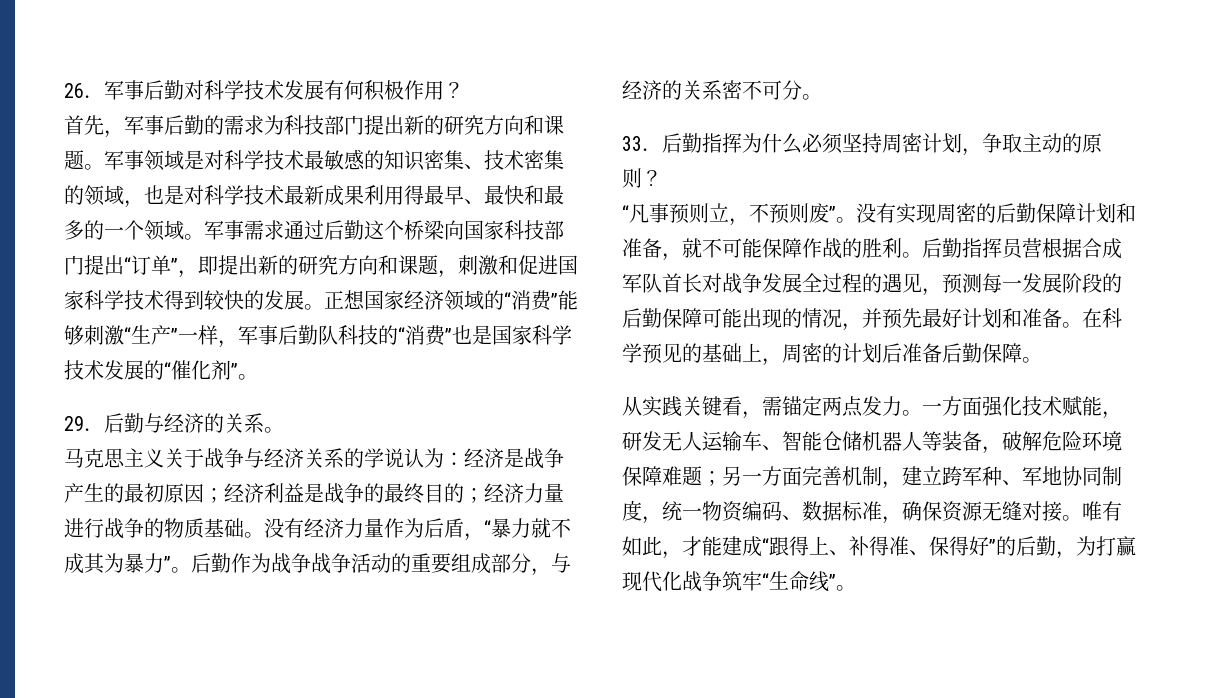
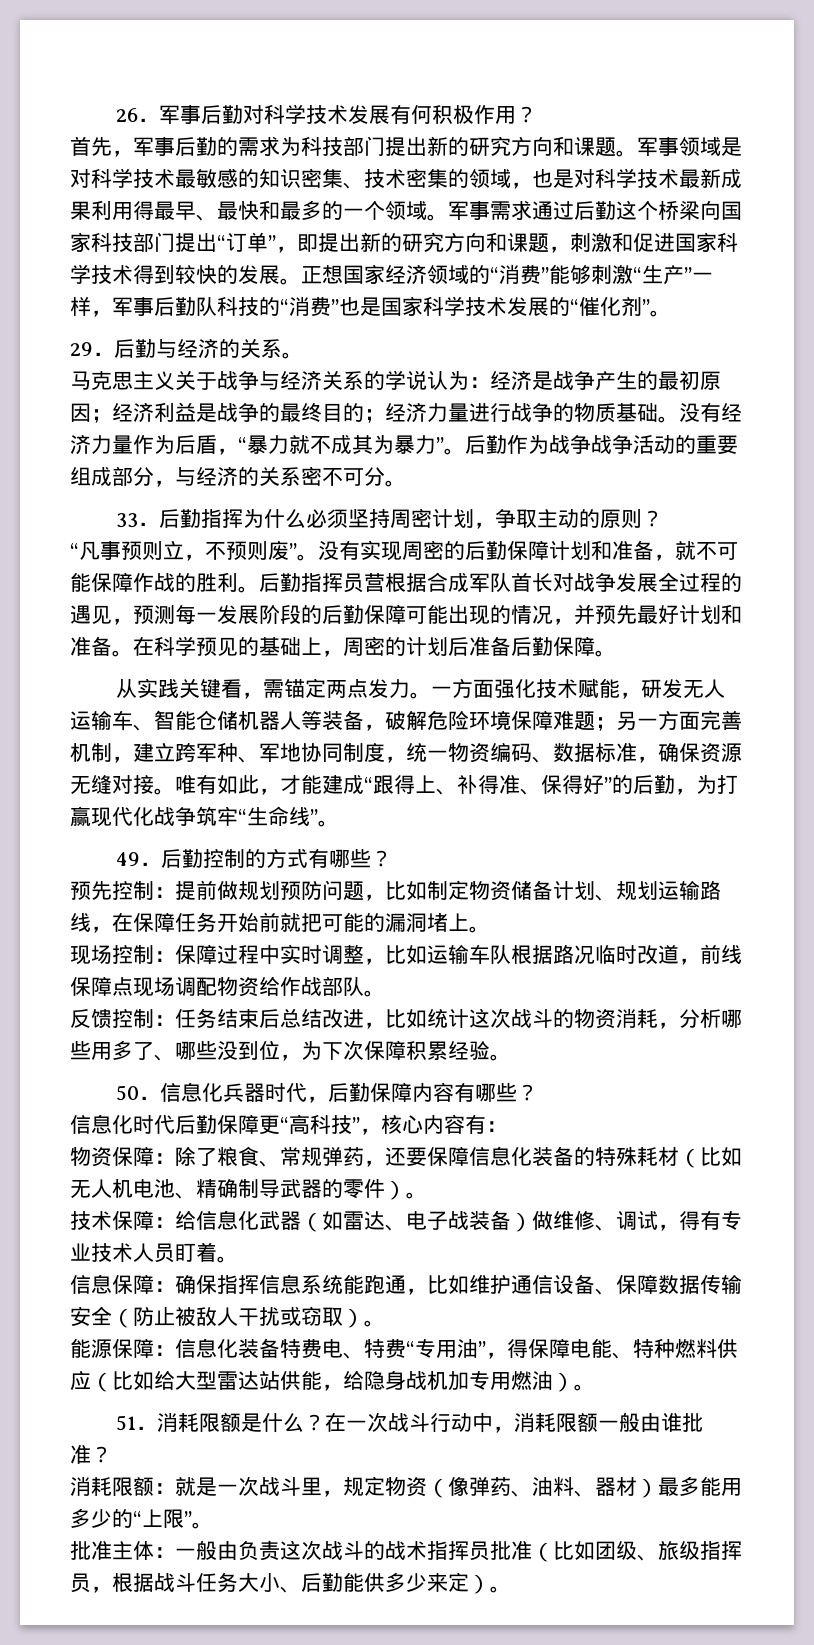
+ 49．后勤控制的方式有哪些？
+ 预先控制：提前做规划预防问题，比如制定物资储备计划、规划运输路线，在保障任务开始前就把可能的漏洞堵上。
+ 现场控制：保障过程中实时调整，比如运输车队根据路况临时改道，前线保障点现场调配物资给作战部队。
+ 反馈控制：任务结束后总结改进，比如统计这次战斗的物资消耗，分析哪些用多了、哪些没到位，为下次保障积累经验。
+ 50．信息化兵器时代，后勤保障内容有哪些？
+ 信息化时代后勤保障更“高科技”，核心内容有：
+ 物资保障：除了粮食、常规弹药，还要保障信息化装备的特殊耗材（比如无人机电池、精确制导武器的零件）。
+ 技术保障：给信息化武器（如雷达、电子战装备）做维修、调试，得有专业技术人员盯着。
+ 信息保障：确保指挥信息系统能跑通，比如维护通信设备、保障数据传输安全（防止被敌人干扰或窃取）。
+ 能源保障：信息化装备特费电、特费“专用油”，得保障电能、特种燃料供应（比如给大型雷达站供能，给隐身战机加专用燃油）。
+ 51．消耗限额是什么？在一次战斗行动中，消耗限额一般由谁批准？
+ 消耗限额：就是一次战斗里，规定物资（像弹药、油料、器材）最多能用多少的“上限”。
+ 批准主体：一般由负责这次战斗的战术指挥员批准（比如团级、旅级指挥员，根据战斗任务大小、后勤能供多少来定）。

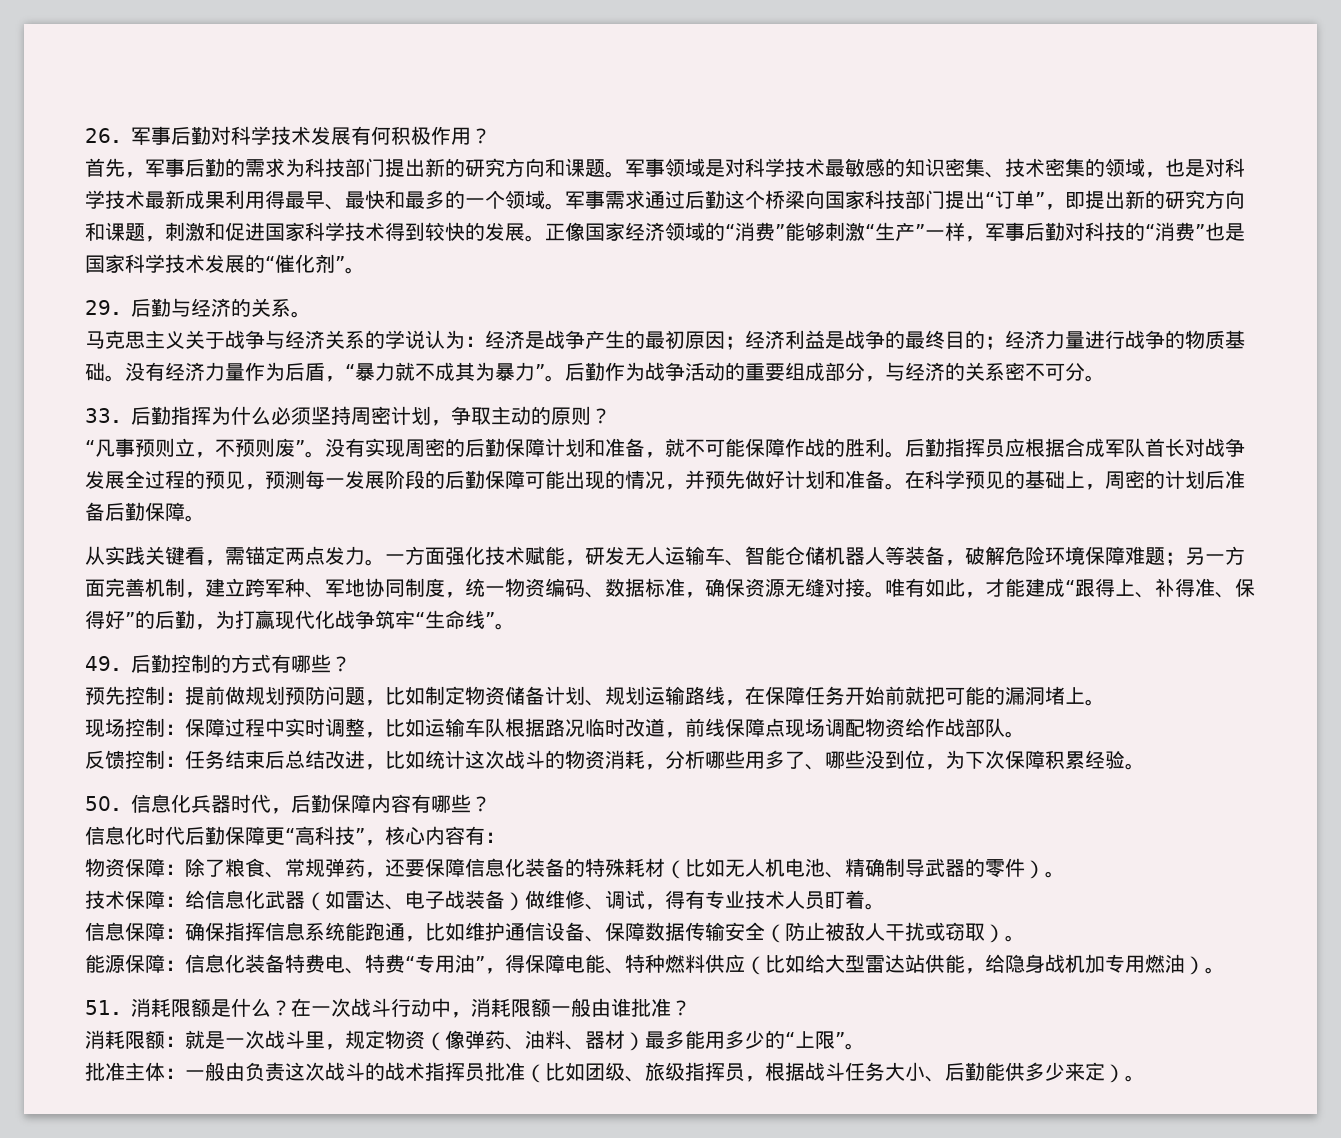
- 正想国家经济领域的“消费”能够刺激“生产”一样，军事后勤队科技的“消费”也是国家科学技术发展的“催化剂”。
+ 正像国家经济领域的“消费”能够刺激“生产”一样，军事后勤对科技的“消费”也是国家科学技术发展的“催化剂”。
- 后勤作为战争战争活动的重要组成部分，与经济的关系密不可分。
+ 后勤作为战争活动的重要组成部分，与经济的关系密不可分。
- 后勤指挥员营根据合成军队首长对战争发展全过程的遇见，预测每一发展阶段的后勤保障可能出现的情况，并预先最好计划和准备。
+ 后勤指挥员应根据合成军队首长对战争发展全过程的预见，预测每一发展阶段的后勤保障可能出现的情况，并预先做好计划和准备。

